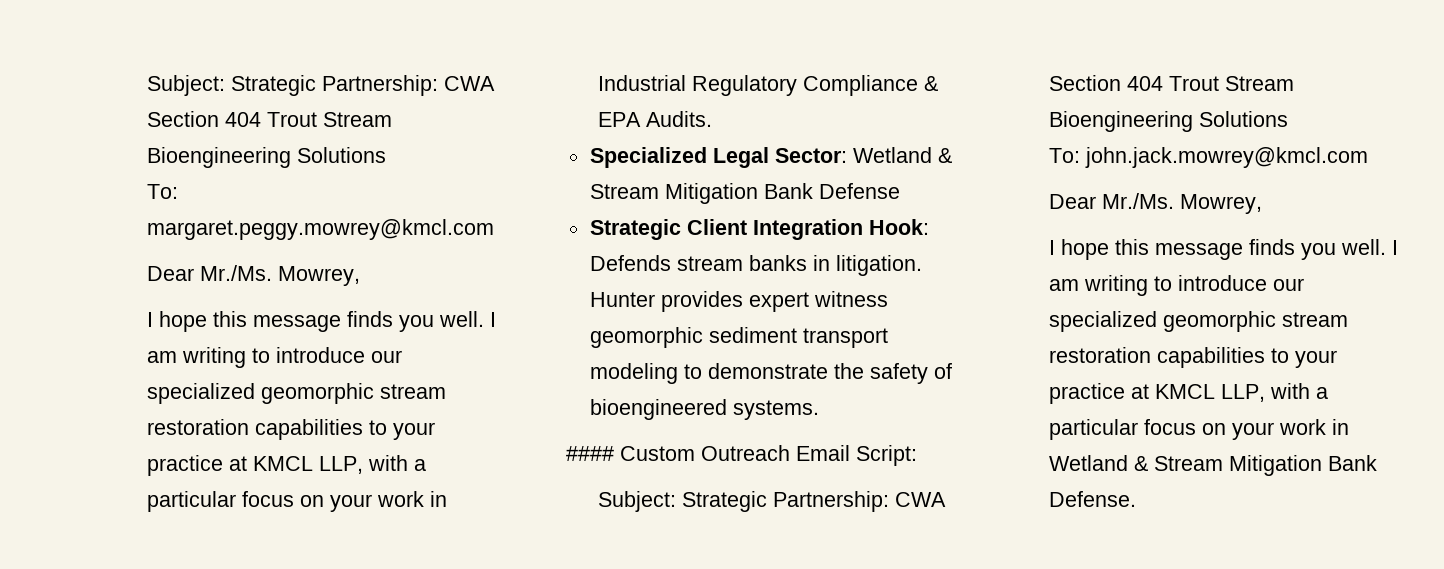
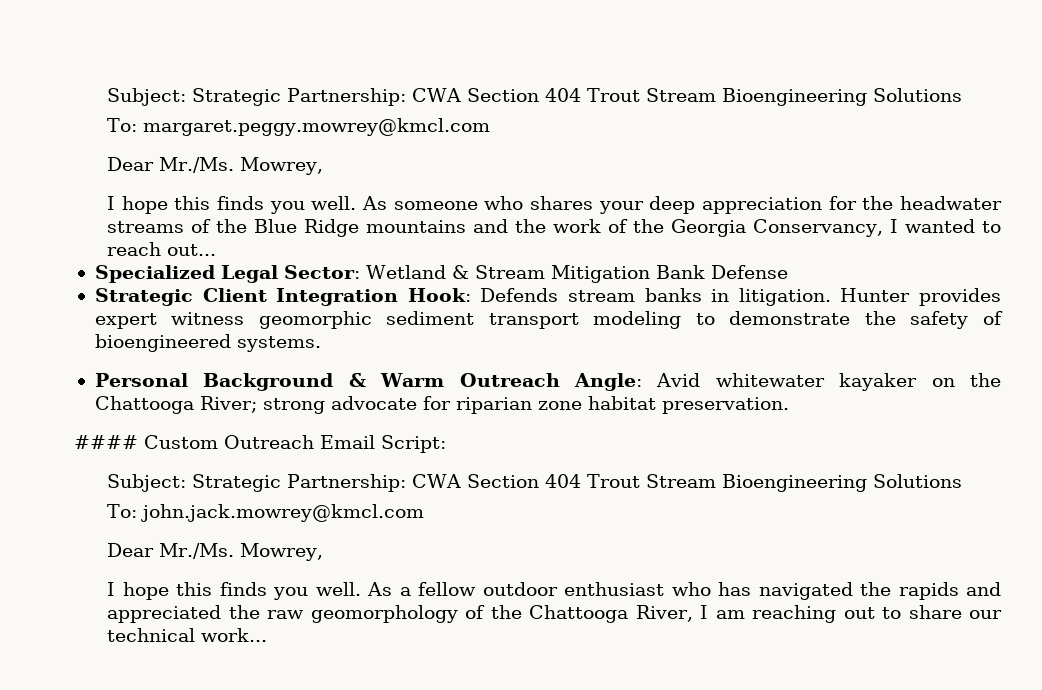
- I hope this message finds you well. I am writing to introduce our specialized geomorphic stream restoration capabilities to your practice at KMCL LLP, with a particular focus on your work in Industrial Regulatory Compliance & EPA Audits.
+ I hope this finds you well. As someone who shares your deep appreciation for the headwater streams of the Blue Ridge mountains and the work of the Georgia Conservancy, I wanted to reach out...
+ Personal Background & Warm Outreach Angle: Avid whitewater kayaker on the Chattooga River; strong advocate for riparian zone habitat preservation.
- I hope this message finds you well. I am writing to introduce our specialized geomorphic stream restoration capabilities to your practice at KMCL LLP, with a particular focus on your work in Wetland & Stream Mitigation Bank Defense.
+ I hope this finds you well. As a fellow outdoor enthusiast who has navigated the rapids and appreciated the raw geomorphology of the Chattooga River, I am reaching out to share our technical work...

